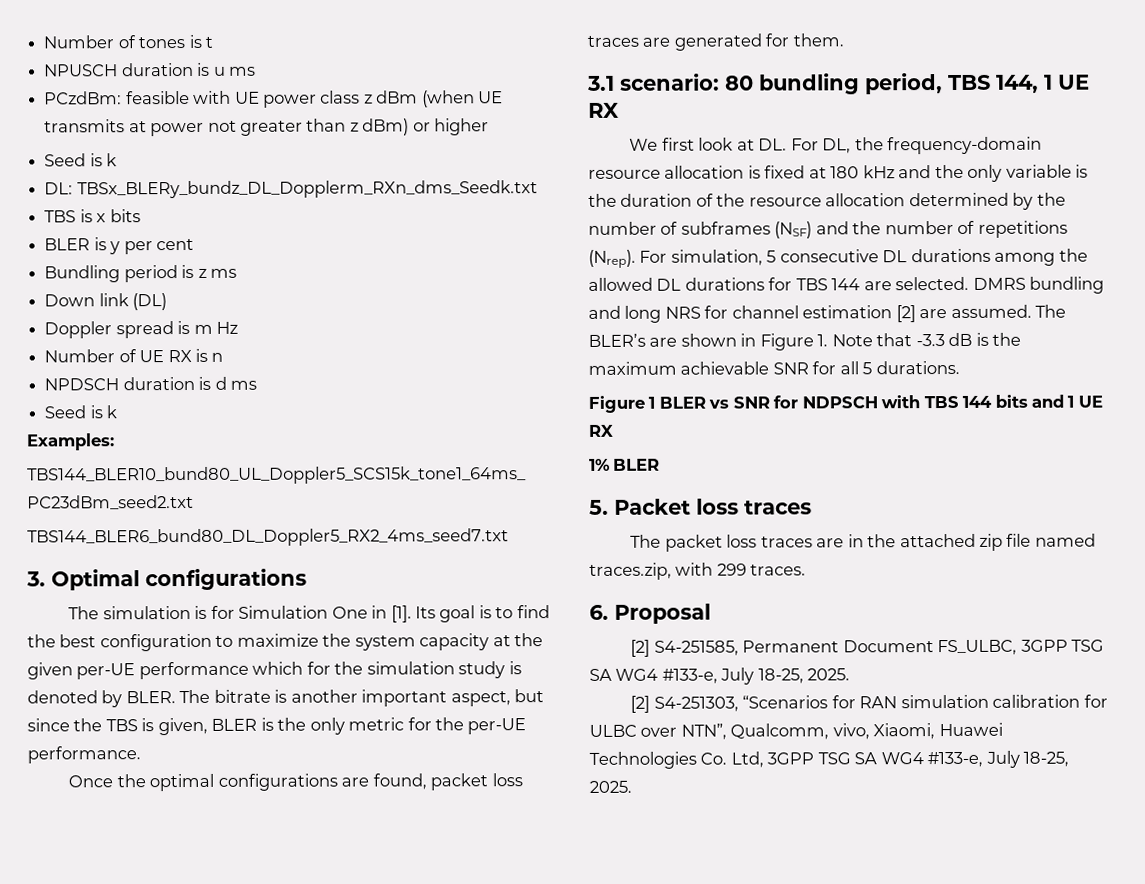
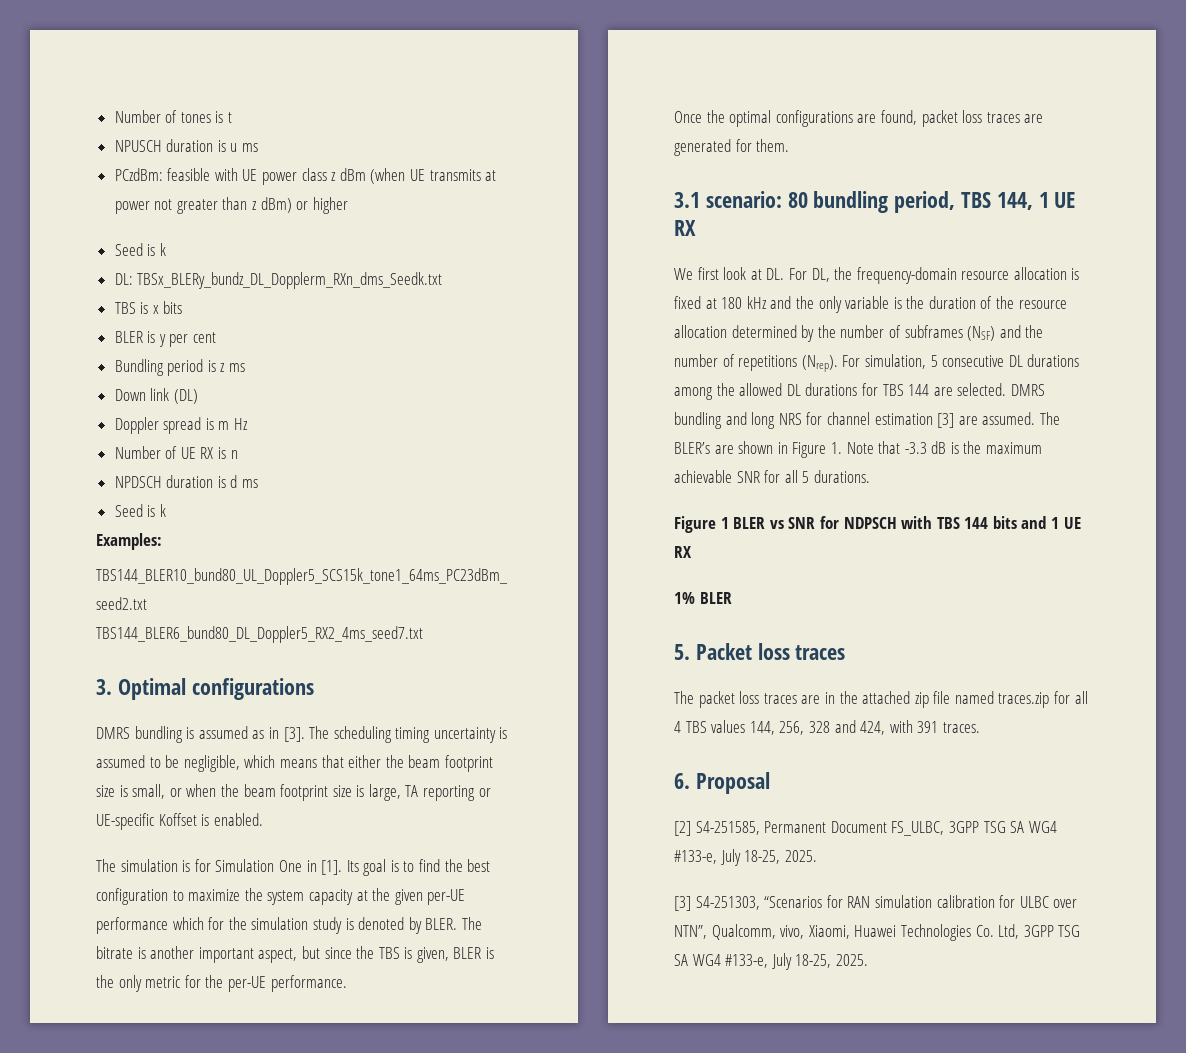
+ DMRS bundling is assumed as in [3]. The scheduling timing uncertainty is assumed to be negligible, which means that either the beam footprint size is small, or when the beam footprint size is large, TA reporting or UE-specific Koffset is enabled.
- DMRS bundling and long NRS for channel estimation [2] are assumed.
+ DMRS bundling and long NRS for channel estimation [3] are assumed.
- The packet loss traces are in the attached zip file named traces.zip, with 299 traces.
+ The packet loss traces are in the attached zip file named traces.zip for all 4 TBS values 144, 256, 328 and 424, with 391 traces.
- [2] S4-251303, “Scenarios for RAN simulation calibration for ULBC over NTN”, Qualcomm, vivo, Xiaomi, Huawei Technologies Co. Ltd, 3GPP TSG SA WG4 #133-e, July 18-25, 2025.
+ [3] S4-251303, “Scenarios for RAN simulation calibration for ULBC over NTN”, Qualcomm, vivo, Xiaomi, Huawei Technologies Co. Ltd, 3GPP TSG SA WG4 #133-e, July 18-25, 2025.

